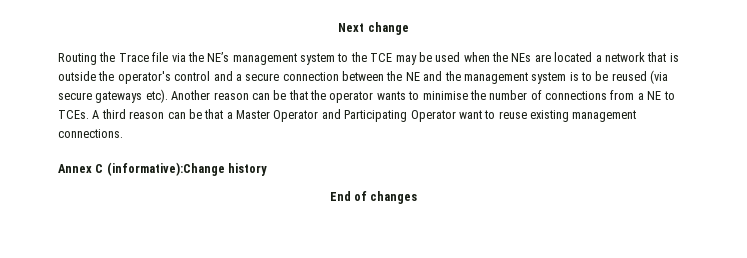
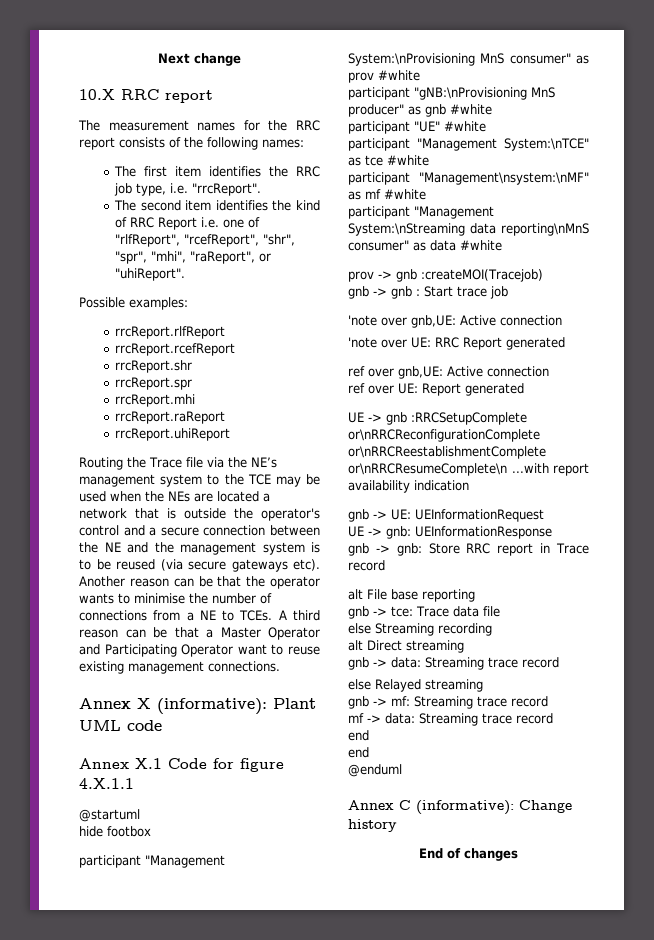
+ 10.X RRC report
+ The measurement names for the RRC report consists of the following names:
+ The first item identifies the RRC job type, i.e. "rrcReport".
+ The second item identifies the kind of RRC Report i.e. one of "rlfReport", "rcefReport", "shr", "spr", "mhi", "raReport", or "uhiReport".
+ Possible examples:
+ rrcReport.rlfReport
+ rrcReport.rcefReport
+ rrcReport.shr
+ rrcReport.spr
+ rrcReport.mhi
+ rrcReport.raReport
+ rrcReport.uhiReport
+ Annex X (informative): Plant UML code
+ Annex X.1 Code for figure 4.X.1.1
+ @startuml
+ hide footbox
+ participant "Management System:\nProvisioning MnS consumer" as prov #white
+ participant "gNB:\nProvisioning MnS producer" as gnb #white
+ participant "UE" #white
+ participant "Management System:\nTCE" as tce #white
+ participant "Management\nsystem:\nMF" as mf #white
+ participant "Management System:\nStreaming data reporting\nMnS consumer" as data #white
+ prov -> gnb :createMOI(Tracejob)
+ gnb -> gnb : Start trace job
+ 'note over gnb,UE: Active connection
+ 'note over UE: RRC Report generated
+ ref over gnb,UE: Active connection
+ ref over UE: Report generated
+ UE -> gnb :RRCSetupComplete or\nRRCReconfigurationComplete or\nRRCReestablishmentComplete or\nRRCResumeComplete\n ...with report availability indication
+ gnb -> UE: UEInformationRequest
+ UE -> gnb: UEInformationResponse
+ gnb -> gnb: Store RRC report in Trace record
+ alt File base reporting
+ gnb -> tce: Trace data file
+ else Streaming recording
+ alt Direct streaming
+ gnb -> data: Streaming trace record
+ else Relayed streaming
+ gnb -> mf: Streaming trace record
+ mf -> data: Streaming trace record
+ end
+ end
+ @enduml
- Annex C (informative):Change history
+ Annex C (informative): Change history

